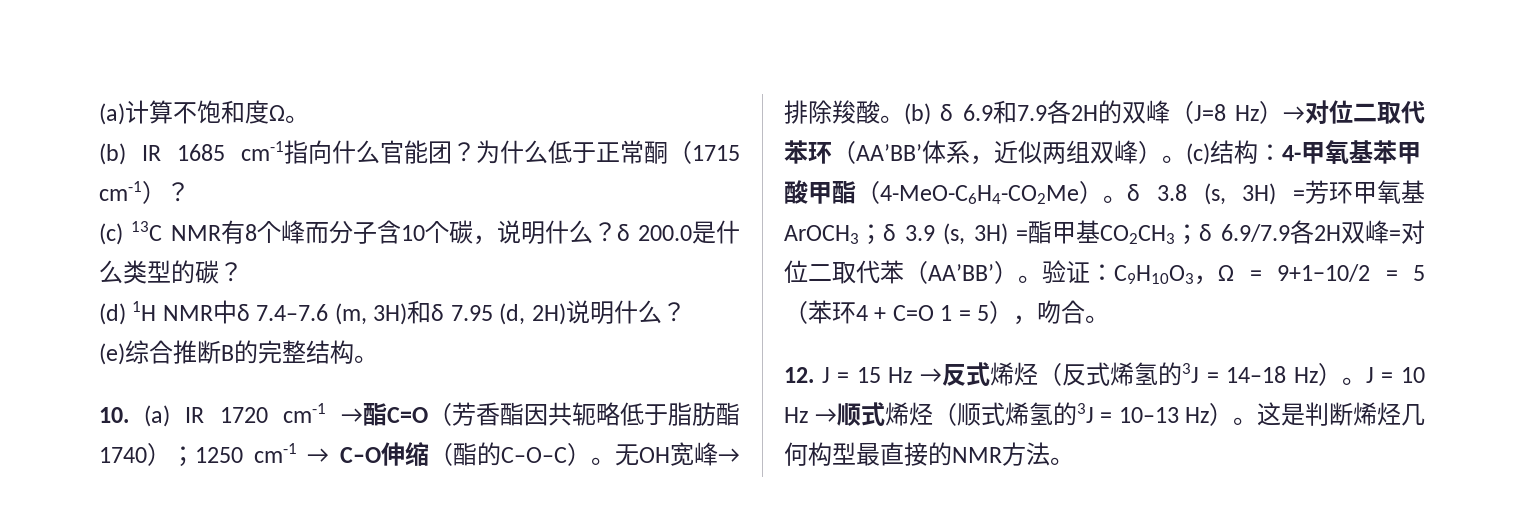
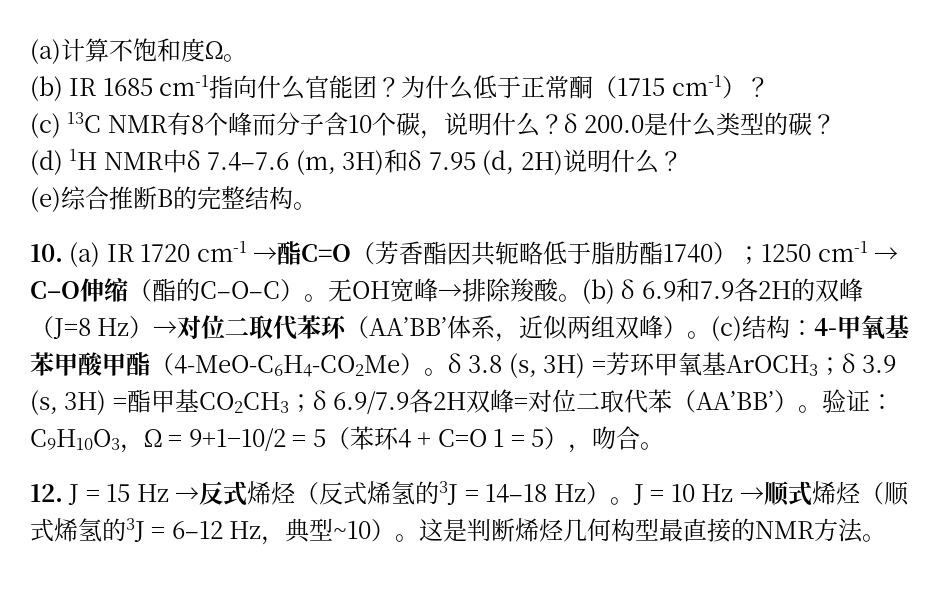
- J = 10 Hz →顺式烯烃（顺式烯氢的3J = 10–13 Hz）。
+ J = 10 Hz →顺式烯烃（顺式烯氢的3J = 6–12 Hz，典型~10）。

